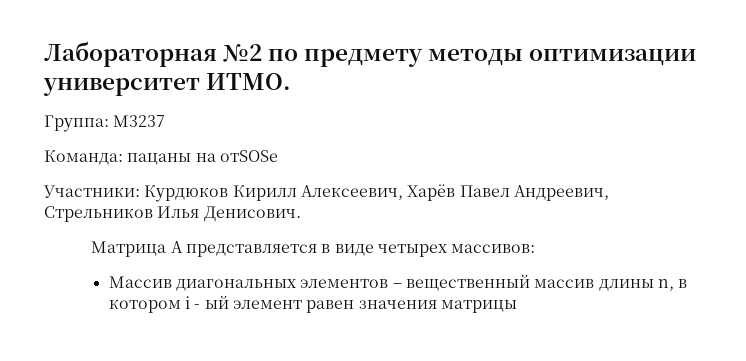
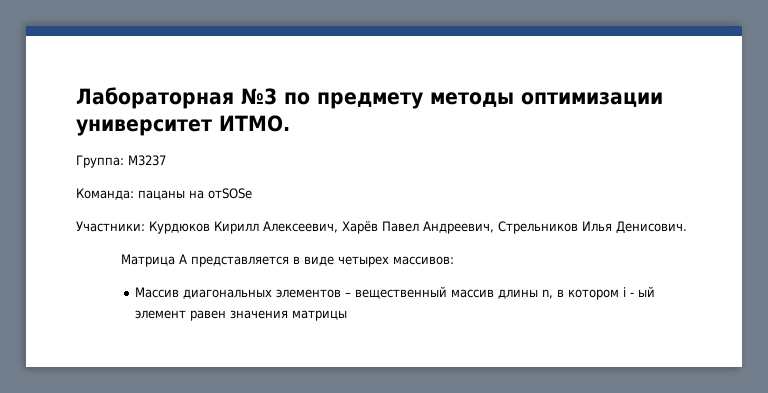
- Лабораторная №2 по предмету методы оптимизации университет ИТМО.
+ Лабораторная №3 по предмету методы оптимизации университет ИТМО.

